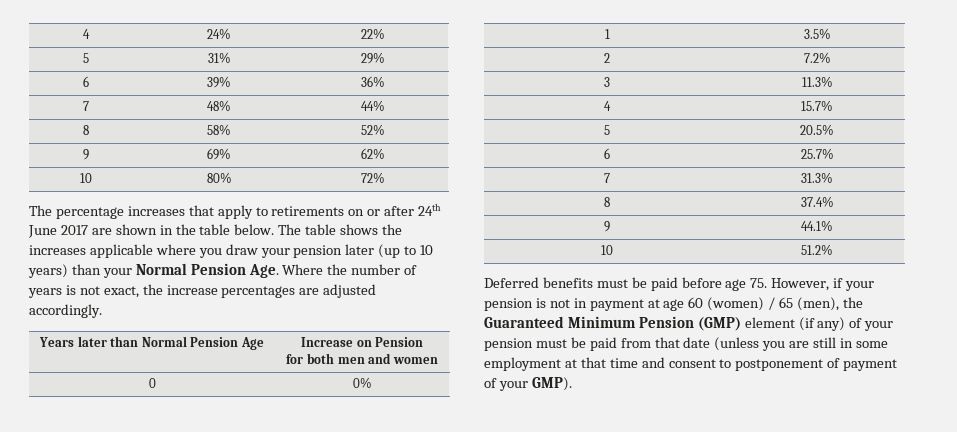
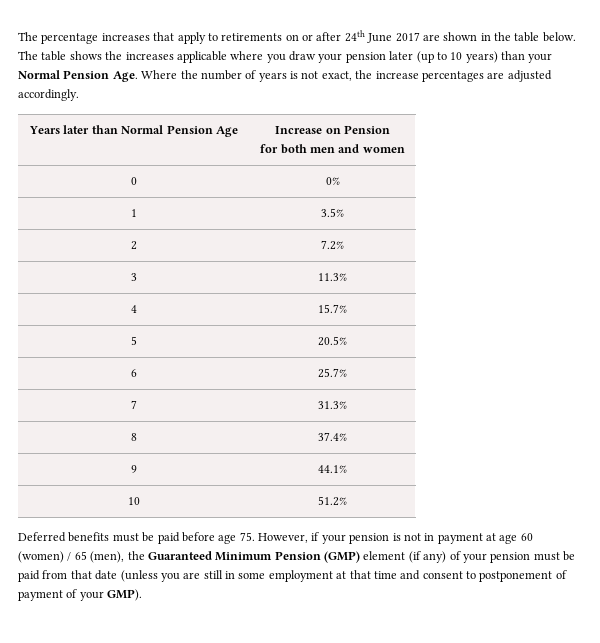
- 4 | 24% | 22%
- 5 | 31% | 29%
- 6 | 39% | 36%
- 7 | 48% | 44%
- 8 | 58% | 52%
- 9 | 69% | 62%
- 10 | 80% | 72%

